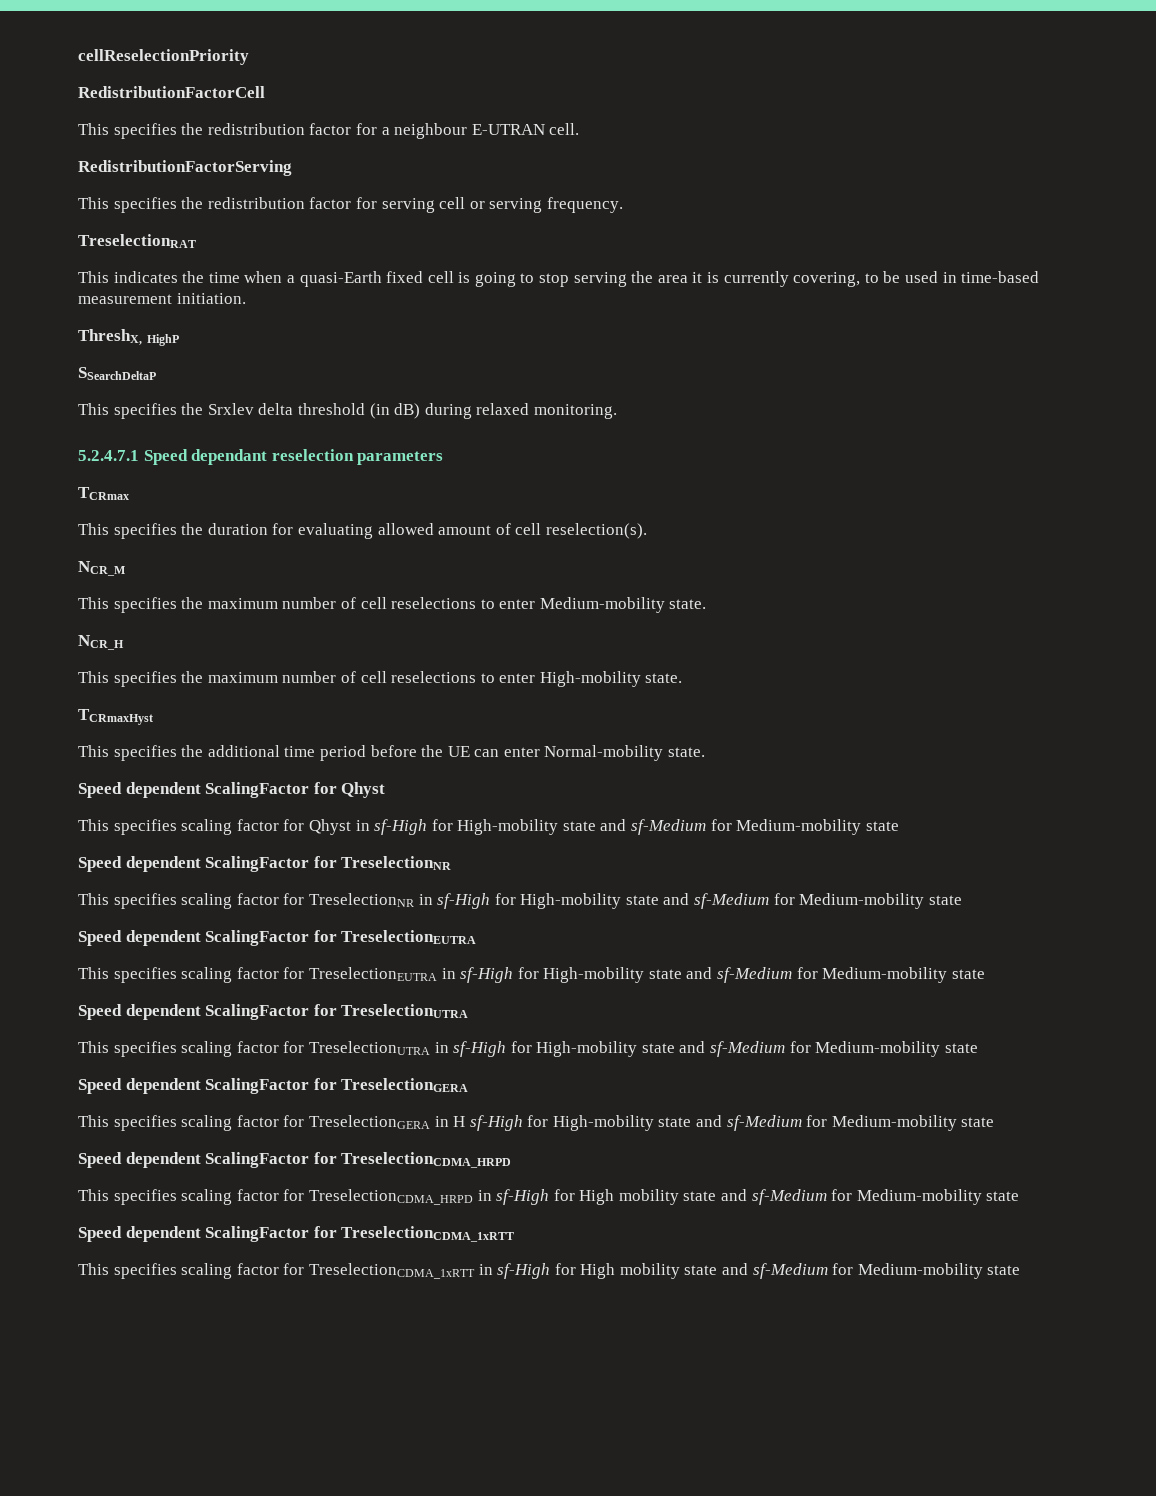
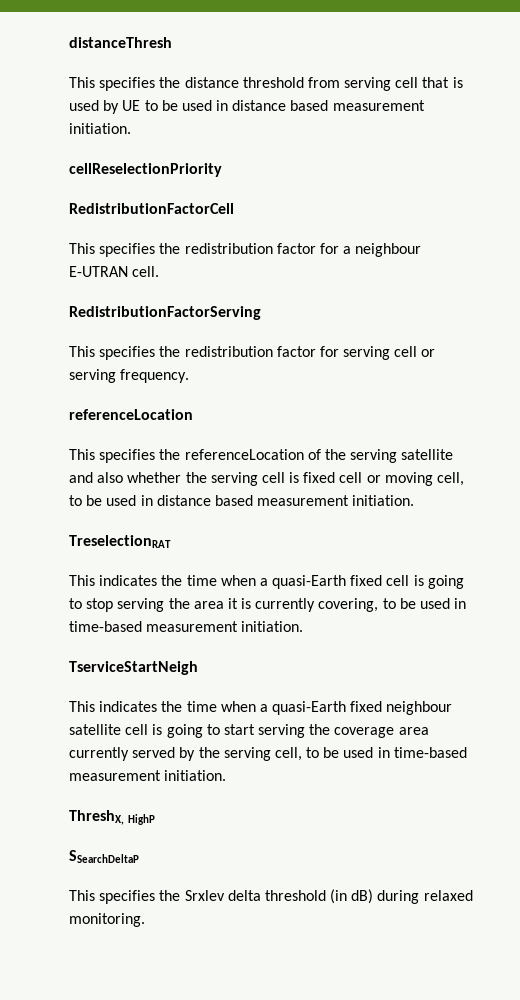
+ distanceThresh
+ This specifies the distance threshold from serving cell that is used by UE to be used in distance based measurement initiation.
  This specifies the redistribution factor for serving cell or serving frequency.
+ referenceLocation
+ This specifies the referenceLocation of the serving satellite and also whether the serving cell is fixed cell or moving cell, to be used in distance based measurement initiation.
+ TserviceStartNeigh
+ This indicates the time when a quasi-Earth fixed neighbour satellite cell is going to start serving the coverage area currently served by the serving cell, to be used in time-based measurement initiation.
- 5.2.4.7.1 Speed dependant reselection parameters
- TCRmax
- This specifies the duration for evaluating allowed amount of cell reselection(s).
- NCR_M
- This specifies the maximum number of cell reselections to enter Medium-mobility state.
- NCR_H
- This specifies the maximum number of cell reselections to enter High-mobility state.
- TCRmaxHyst
- This specifies the additional time period before the UE can enter Normal-mobility state.
- Speed dependent ScalingFactor for Qhyst
- This specifies scaling factor for Qhyst in sf-High for High-mobility state and sf-Medium for Medium-mobility state
- Speed dependent ScalingFactor for TreselectionNR
- This specifies scaling factor for TreselectionNR in sf-High for High-mobility state and sf-Medium for Medium-mobility state
- Speed dependent ScalingFactor for TreselectionEUTRA
- This specifies scaling factor for TreselectionEUTRA in sf-High for High-mobility state and sf-Medium for Medium-mobility state
- Speed dependent ScalingFactor for TreselectionUTRA
- This specifies scaling factor for TreselectionUTRA in sf-High for High-mobility state and sf-Medium for Medium-mobility state
- Speed dependent ScalingFactor for TreselectionGERA
- This specifies scaling factor for TreselectionGERA in H sf-High for High-mobility state and sf-Medium for Medium-mobility state
- Speed dependent ScalingFactor for TreselectionCDMA_HRPD
- This specifies scaling factor for TreselectionCDMA_HRPD in sf-High for High mobility state and sf-Medium for Medium-mobility state
- Speed dependent ScalingFactor for TreselectionCDMA_1xRTT
- This specifies scaling factor for TreselectionCDMA_1xRTT in sf-High for High mobility state and sf-Medium for Medium-mobility state

